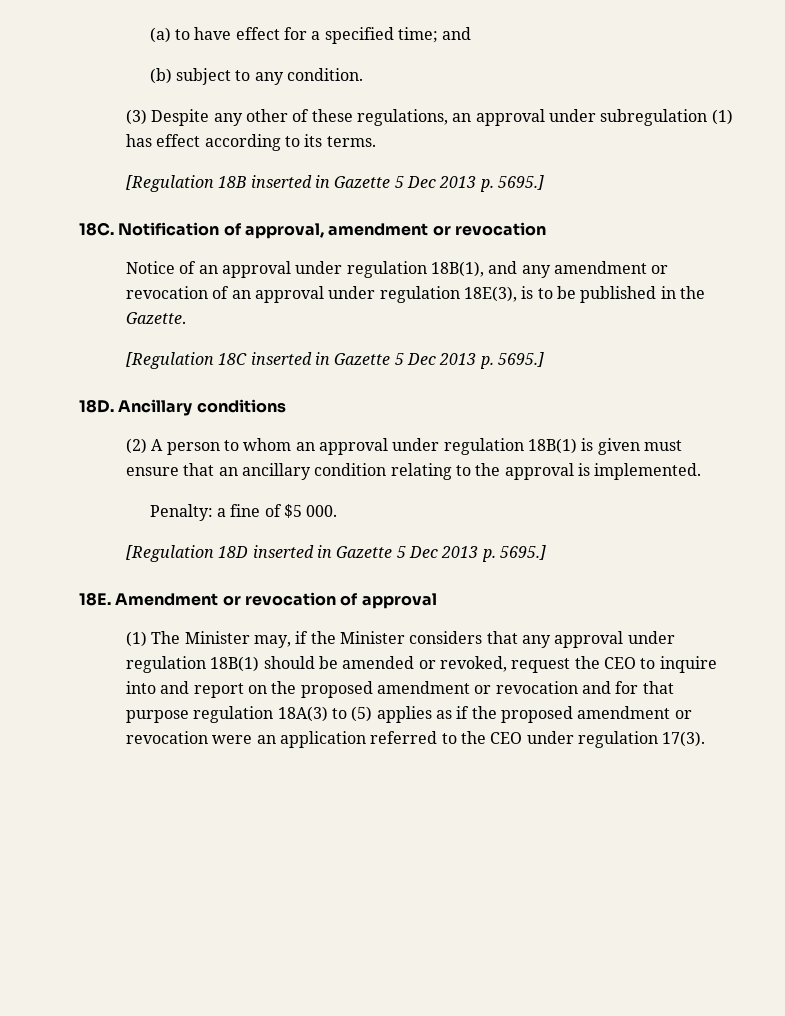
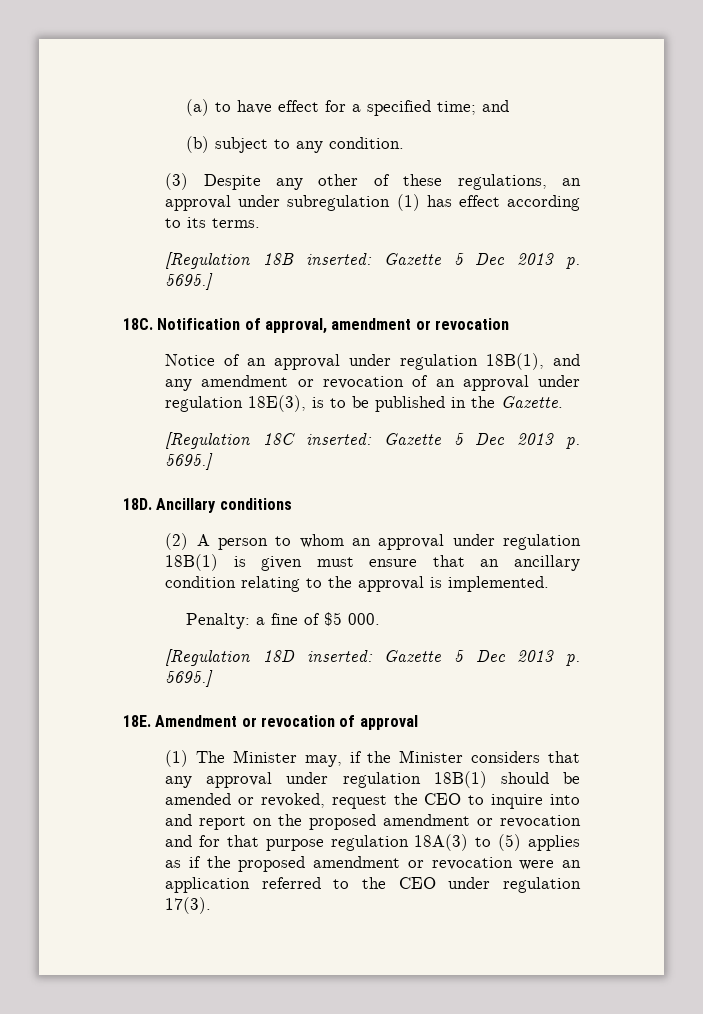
- [Regulation 18B inserted in Gazette 5 Dec 2013 p. 5695.]
+ [Regulation 18B inserted: Gazette 5 Dec 2013 p. 5695.]
- [Regulation 18C inserted in Gazette 5 Dec 2013 p. 5695.]
+ [Regulation 18C inserted: Gazette 5 Dec 2013 p. 5695.]
- [Regulation 18D inserted in Gazette 5 Dec 2013 p. 5695.]
+ [Regulation 18D inserted: Gazette 5 Dec 2013 p. 5695.]

